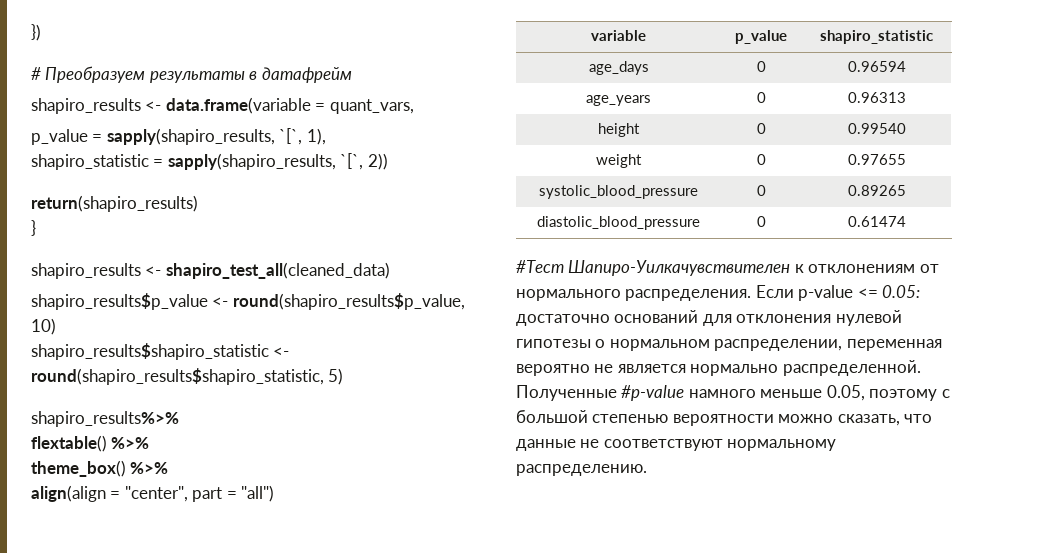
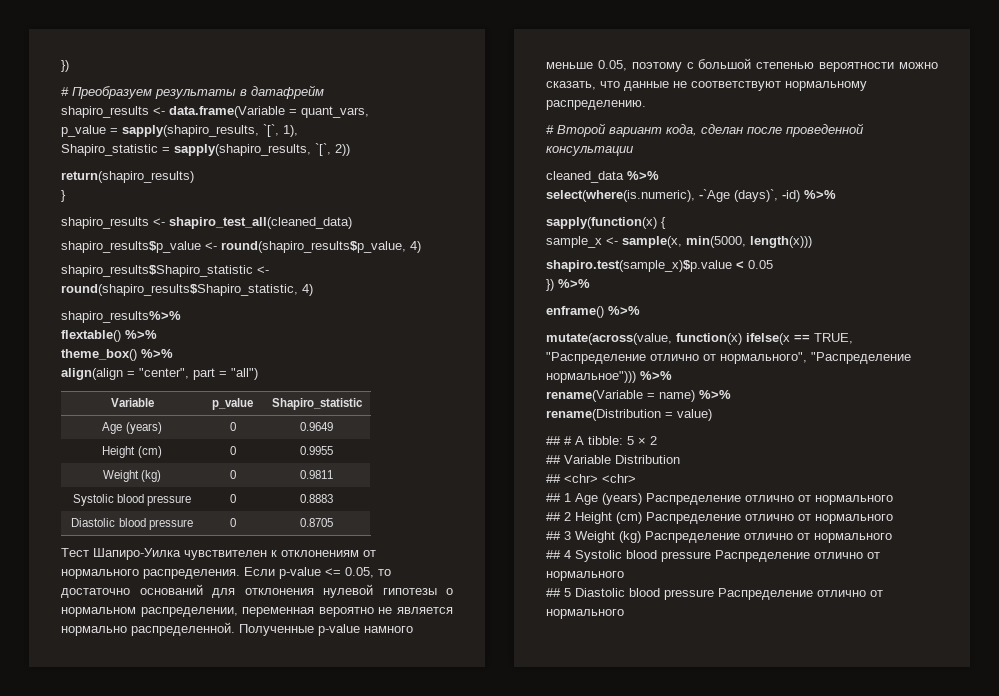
- shapiro_results <- data.frame(variable = quant_vars,
+ shapiro_results <- data.frame(Variable = quant_vars,
- shapiro_statistic = sapply(shapiro_results, `[`, 2))
+ Shapiro_statistic = sapply(shapiro_results, `[`, 2))
- shapiro_results$p_value <- round(shapiro_results$p_value, 10)
- shapiro_results$shapiro_statistic <- round(shapiro_results$shapiro_statistic, 5)
+ shapiro_results$p_value <- round(shapiro_results$p_value, 4)
+ shapiro_results$Shapiro_statistic <- round(shapiro_results$Shapiro_statistic, 4)
- variable | p_value | shapiro_statistic
- age_days | 0 | 0.96594
- age_years | 0 | 0.96313
- height | 0 | 0.99540
- weight | 0 | 0.97655
- systolic_blood_pressure | 0 | 0.89265
- diastolic_blood_pressure | 0 | 0.61474
- #Тест Шапиро-Уилкачувствителен к отклонениям от нормального распределения.
+ Variable | p_value | Shapiro_statistic
+ Age (years) | 0 | 0.9649
+ Height (cm) | 0 | 0.9955
+ Weight (kg) | 0 | 0.9811
+ Systolic blood pressure | 0 | 0.8883
+ Diastolic blood pressure | 0 | 0.8705
+ Тест Шапиро-Уилка чувствителен к отклонениям от нормального распределения.
- Если p-value <= 0.05: достаточно оснований для отклонения нулевой гипотезы о нормальном распределении, переменная вероятно не является нормально распределенной.
+ Если p-value <= 0.05, то достаточно оснований для отклонения нулевой гипотезы о нормальном распределении, переменная вероятно не является нормально распределенной.
- Полученные #p-value намного меньше 0.05, поэтому с большой степенью вероятности можно сказать, что данные не соответствуют нормальному распределению.
+ Полученные p-value намного меньше 0.05, поэтому с большой степенью вероятности можно сказать, что данные не соответствуют нормальному распределению.
+ # Второй вариант кода, сделан после проведенной консультации
+ cleaned_data %>%
+ select(where(is.numeric), -`Age (days)`, -id) %>%
+ sapply(function(x) {
+ sample_x <- sample(x, min(5000, length(x)))
+ shapiro.test(sample_x)$p.value < 0.05
+ }) %>%
+ enframe() %>%
+ mutate(across(value, function(x) ifelse(x == TRUE, "Распределение отлично от нормального", "Распределение нормальное"))) %>%
+ rename(Variable = name) %>%
+ rename(Distribution = value)
+ ## # A tibble: 5 × 2
+ ## Variable Distribution
+ ## <chr> <chr>
+ ## 1 Age (years) Распределение отлично от нормального
+ ## 2 Height (cm) Распределение отлично от нормального
+ ## 3 Weight (kg) Распределение отлично от нормального
+ ## 4 Systolic blood pressure Распределение отлично от нормального
+ ## 5 Diastolic blood pressure Распределение отлично от нормального

